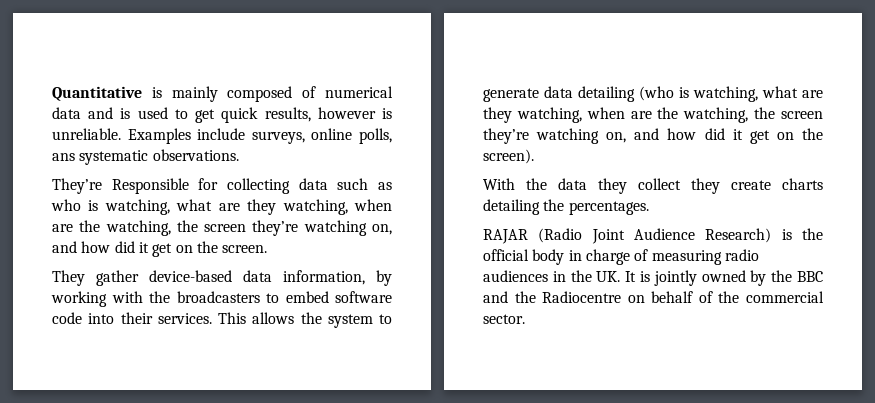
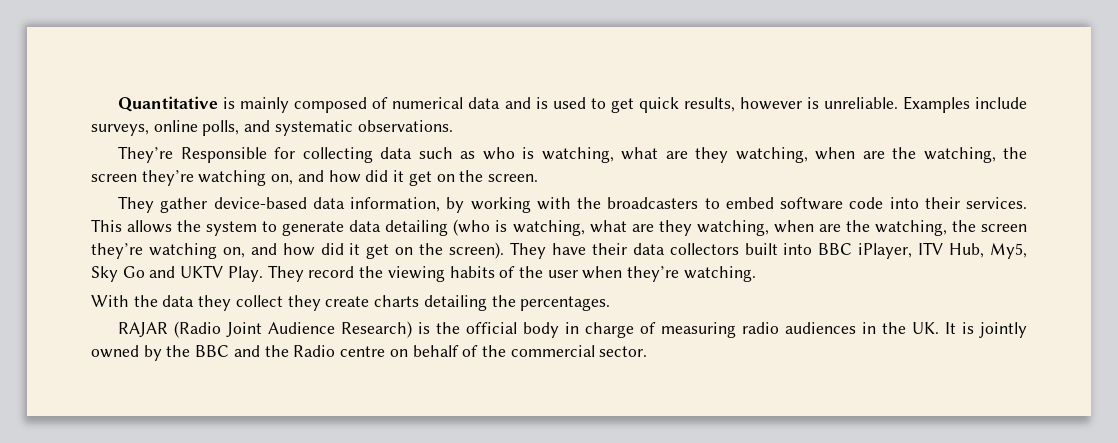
- Examples include surveys, online polls, ans systematic observations.
+ Examples include surveys, online polls, and systematic observations.
+ They have their data collectors built into BBC iPlayer, ITV Hub, My5, Sky Go and UKTV Play. They record the viewing habits of the user when they’re watching.
- RAJAR (Radio Joint Audience Research) is the official body in charge of measuring radio audiences in the UK. It is jointly owned by the BBC and the Radiocentre on behalf of the commercial sector.
+ RAJAR (Radio Joint Audience Research) is the official body in charge of measuring radio audiences in the UK. It is jointly owned by the BBC and the Radio centre on behalf of the commercial sector.

